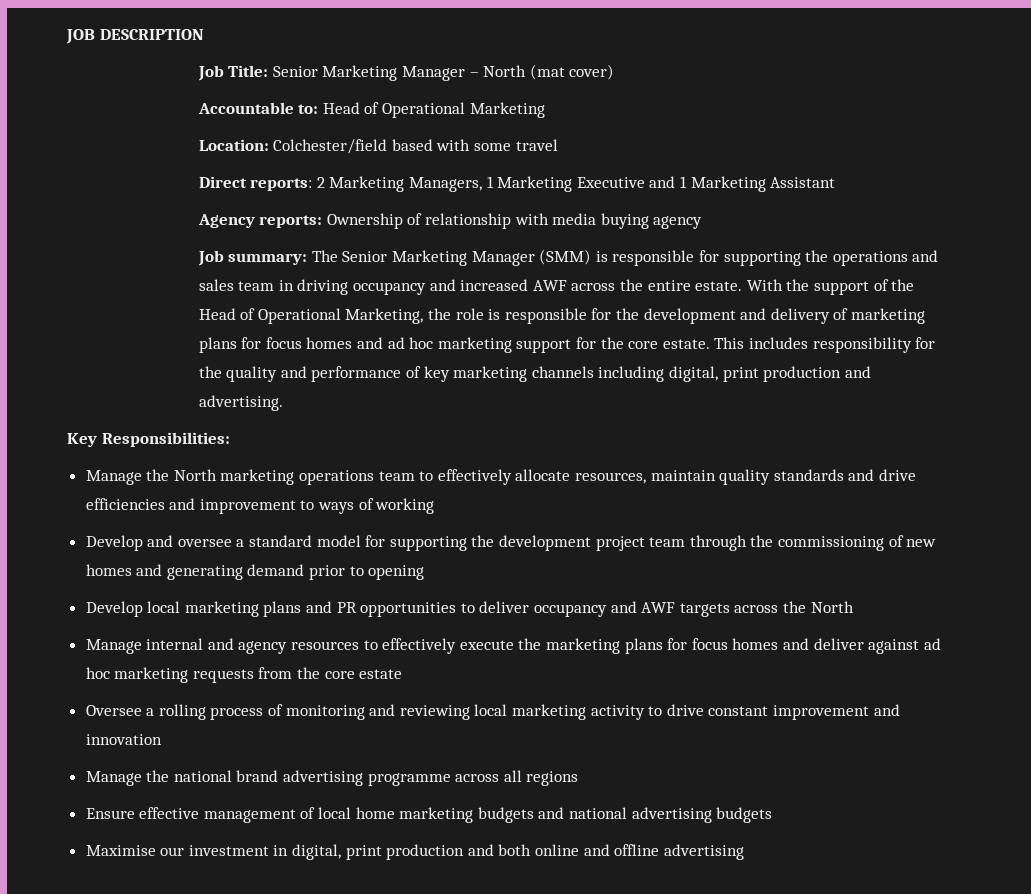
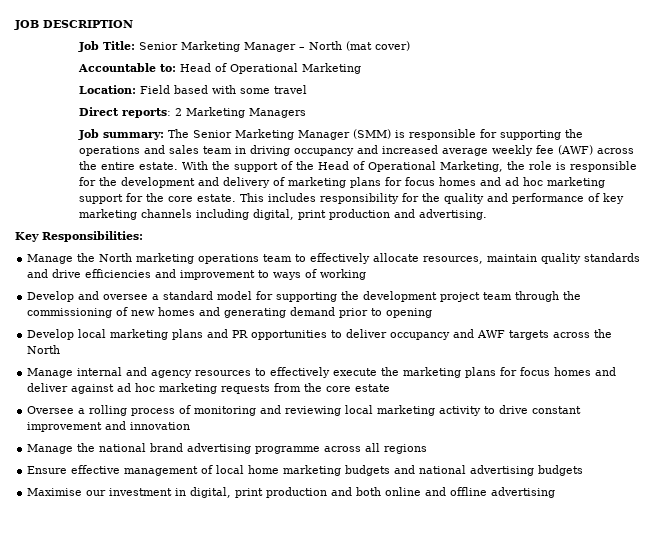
- Location: Colchester/field based with some travel
+ Location: Field based with some travel
- Direct reports: 2 Marketing Managers, 1 Marketing Executive and 1 Marketing Assistant
- Agency reports: Ownership of relationship with media buying agency
+ Direct reports: 2 Marketing Managers
- Job summary: The Senior Marketing Manager (SMM) is responsible for supporting the operations and sales team in driving occupancy and increased AWF across the entire estate.
+ Job summary: The Senior Marketing Manager (SMM) is responsible for supporting the operations and sales team in driving occupancy and increased average weekly fee (AWF) across the entire estate.

